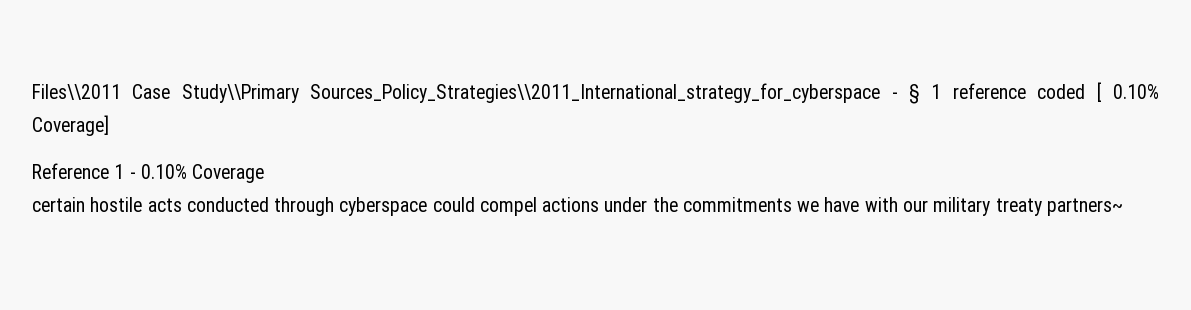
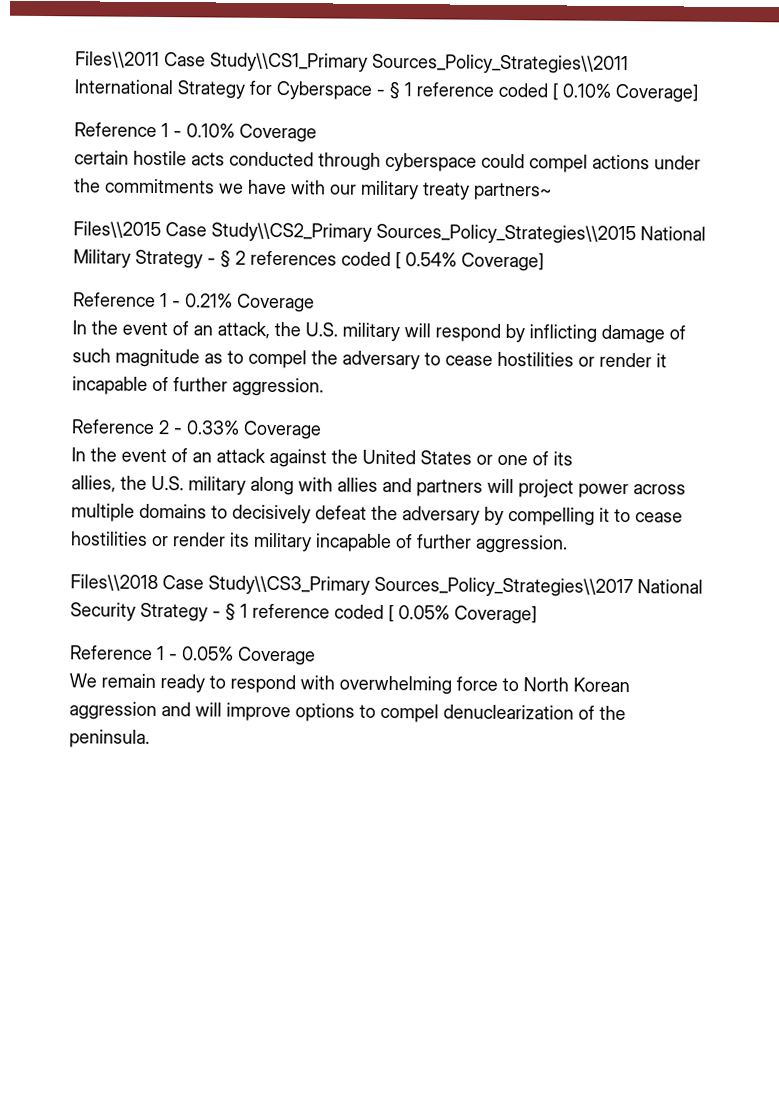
- Files\\2011 Case Study\\Primary Sources_Policy_Strategies\\2011_International_strategy_for_cyberspace - § 1 reference coded [ 0.10% Coverage]
+ Files\\2011 Case Study\\CS1_Primary Sources_Policy_Strategies\\2011 International Strategy for Cyberspace - § 1 reference coded [ 0.10% Coverage]
+ Files\\2015 Case Study\\CS2_Primary Sources_Policy_Strategies\\2015 National Military Strategy - § 2 references coded [ 0.54% Coverage]
+ Reference 1 - 0.21% Coverage
+ In the event of an attack, the U.S. military will respond by inflicting damage of such magnitude as to compel the adversary to cease hostilities or render it incapable of further aggression.
+ Reference 2 - 0.33% Coverage
+ In the event of an attack against the United States or one of its
+ allies, the U.S. military along with allies and partners will project power across multiple domains to decisively defeat the adversary by compelling it to cease hostilities or render its military incapable of further aggression.
+ Files\\2018 Case Study\\CS3_Primary Sources_Policy_Strategies\\2017 National Security Strategy - § 1 reference coded [ 0.05% Coverage]
+ Reference 1 - 0.05% Coverage
+ We remain ready to respond with overwhelming force to North Korean aggression and will improve options to compel denuclearization of the peninsula.

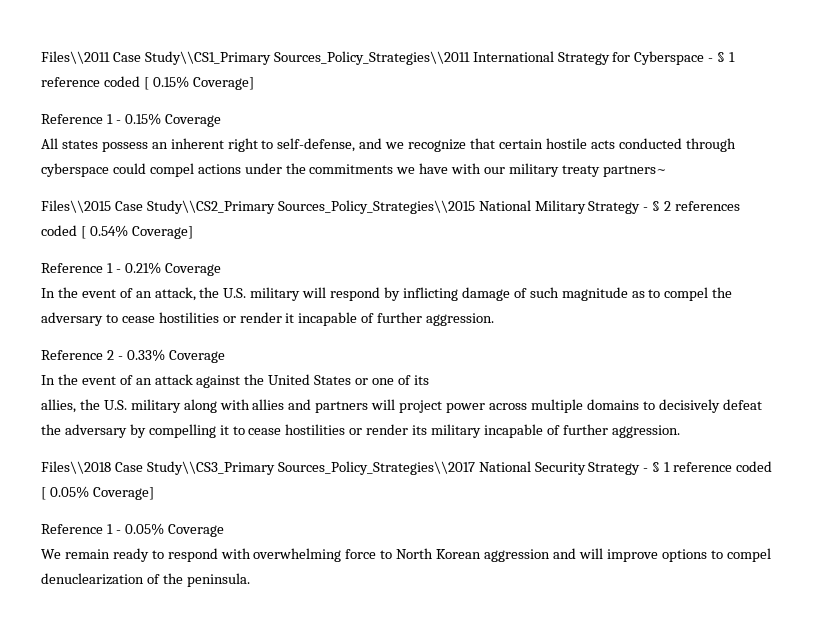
- Files\\2011 Case Study\\CS1_Primary Sources_Policy_Strategies\\2011 International Strategy for Cyberspace - § 1 reference coded [ 0.10% Coverage]
- Reference 1 - 0.10% Coverage
- certain hostile acts conducted through cyberspace could compel actions under the commitments we have with our military treaty partners~
+ Files\\2011 Case Study\\CS1_Primary Sources_Policy_Strategies\\2011 International Strategy for Cyberspace - § 1 reference coded [ 0.15% Coverage]
+ Reference 1 - 0.15% Coverage
+ All states possess an inherent right to self-defense, and we recognize that certain hostile acts conducted through cyberspace could compel actions under the commitments we have with our military treaty partners~

